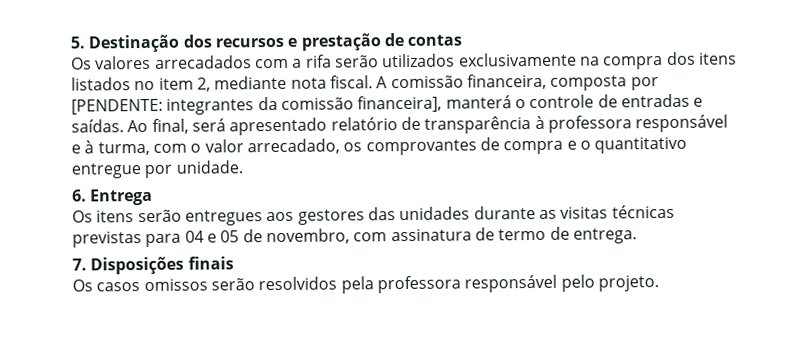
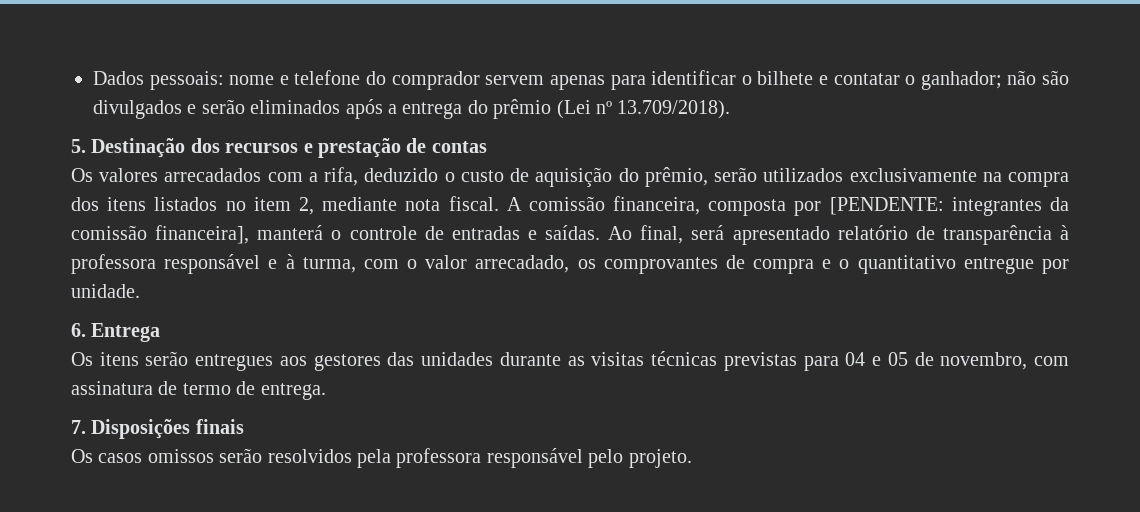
+ Dados pessoais: nome e telefone do comprador servem apenas para identificar o bilhete e contatar o ganhador; não são divulgados e serão eliminados após a entrega do prêmio (Lei nº 13.709/2018).
- Os valores arrecadados com a rifa serão utilizados exclusivamente na compra dos itens listados no item 2, mediante nota fiscal.
+ Os valores arrecadados com a rifa, deduzido o custo de aquisição do prêmio, serão utilizados exclusivamente na compra dos itens listados no item 2, mediante nota fiscal.

